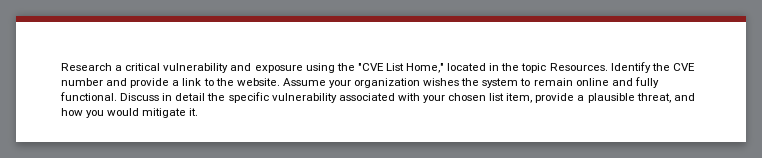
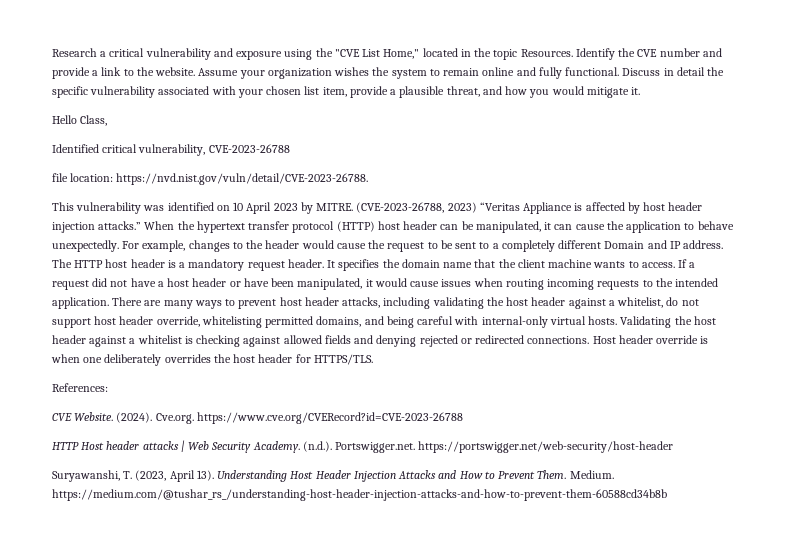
+ Hello Class,
+ Identified critical vulnerability, CVE-2023-26788
+ file location: https://nvd.nist.gov/vuln/detail/CVE-2023-26788.
+ This vulnerability was identified on 10 April 2023 by MITRE. (CVE-2023-26788, 2023) “Veritas Appliance is affected by host header injection attacks.” When the hypertext transfer protocol (HTTP) host header can be manipulated, it can cause the application to behave unexpectedly. For example, changes to the header would cause the request to be sent to a completely different Domain and IP address. The HTTP host header is a mandatory request header. It specifies the domain name that the client machine wants to access. If a request did not have a host header or have been manipulated, it would cause issues when routing incoming requests to the intended application. There are many ways to prevent host header attacks, including validating the host header against a whitelist, do not support host header override, whitelisting permitted domains, and being careful with internal-only virtual hosts. Validating the host header against a whitelist is checking against allowed fields and denying rejected or redirected connections. Host header override is when one deliberately overrides the host header for HTTPS/TLS.
+ References:
+ CVE Website. (2024). Cve.org. https://www.cve.org/CVERecord?id=CVE-2023-26788
+ HTTP Host header attacks | Web Security Academy. (n.d.). Portswigger.net. https://portswigger.net/web-security/host-header
+ Suryawanshi, T. (2023, April 13). Understanding Host Header Injection Attacks and How to Prevent Them. Medium. https://medium.com/@tushar_rs_/understanding-host-header-injection-attacks-and-how-to-prevent-them-60588cd34b8b

